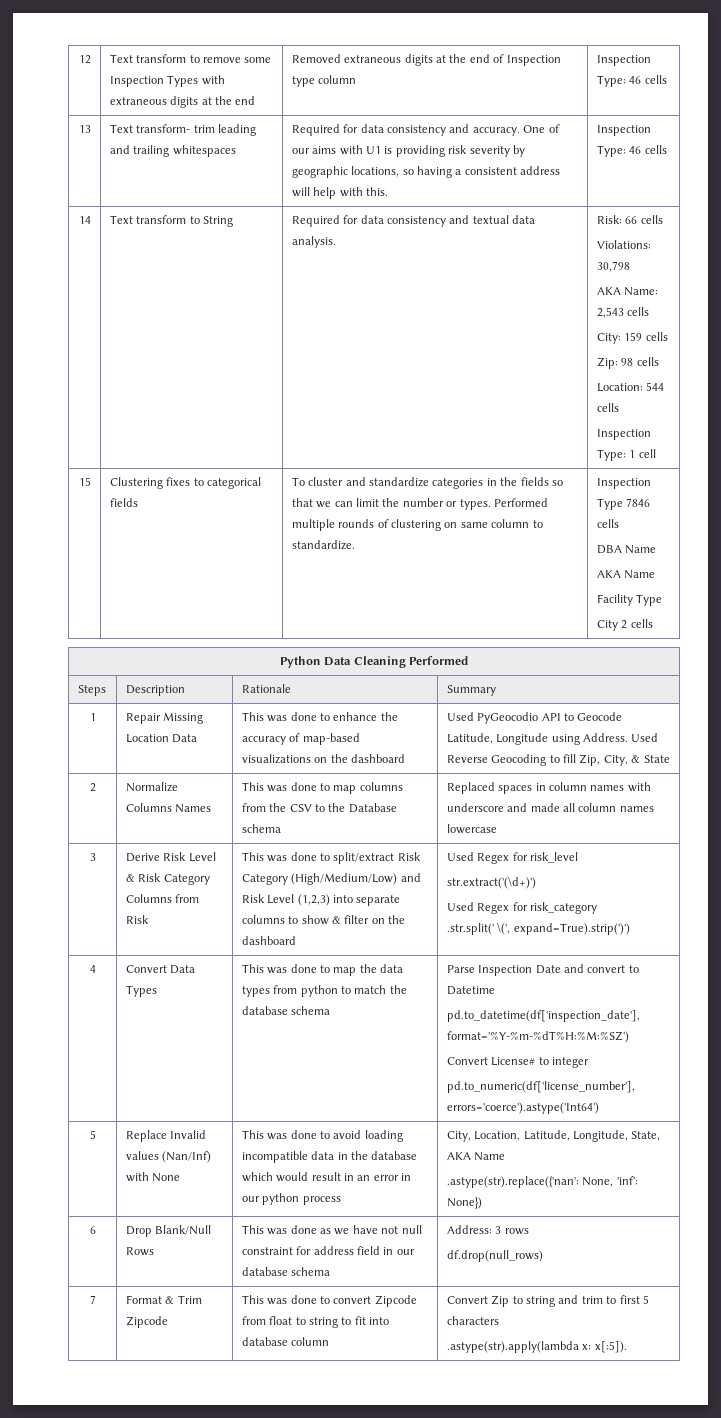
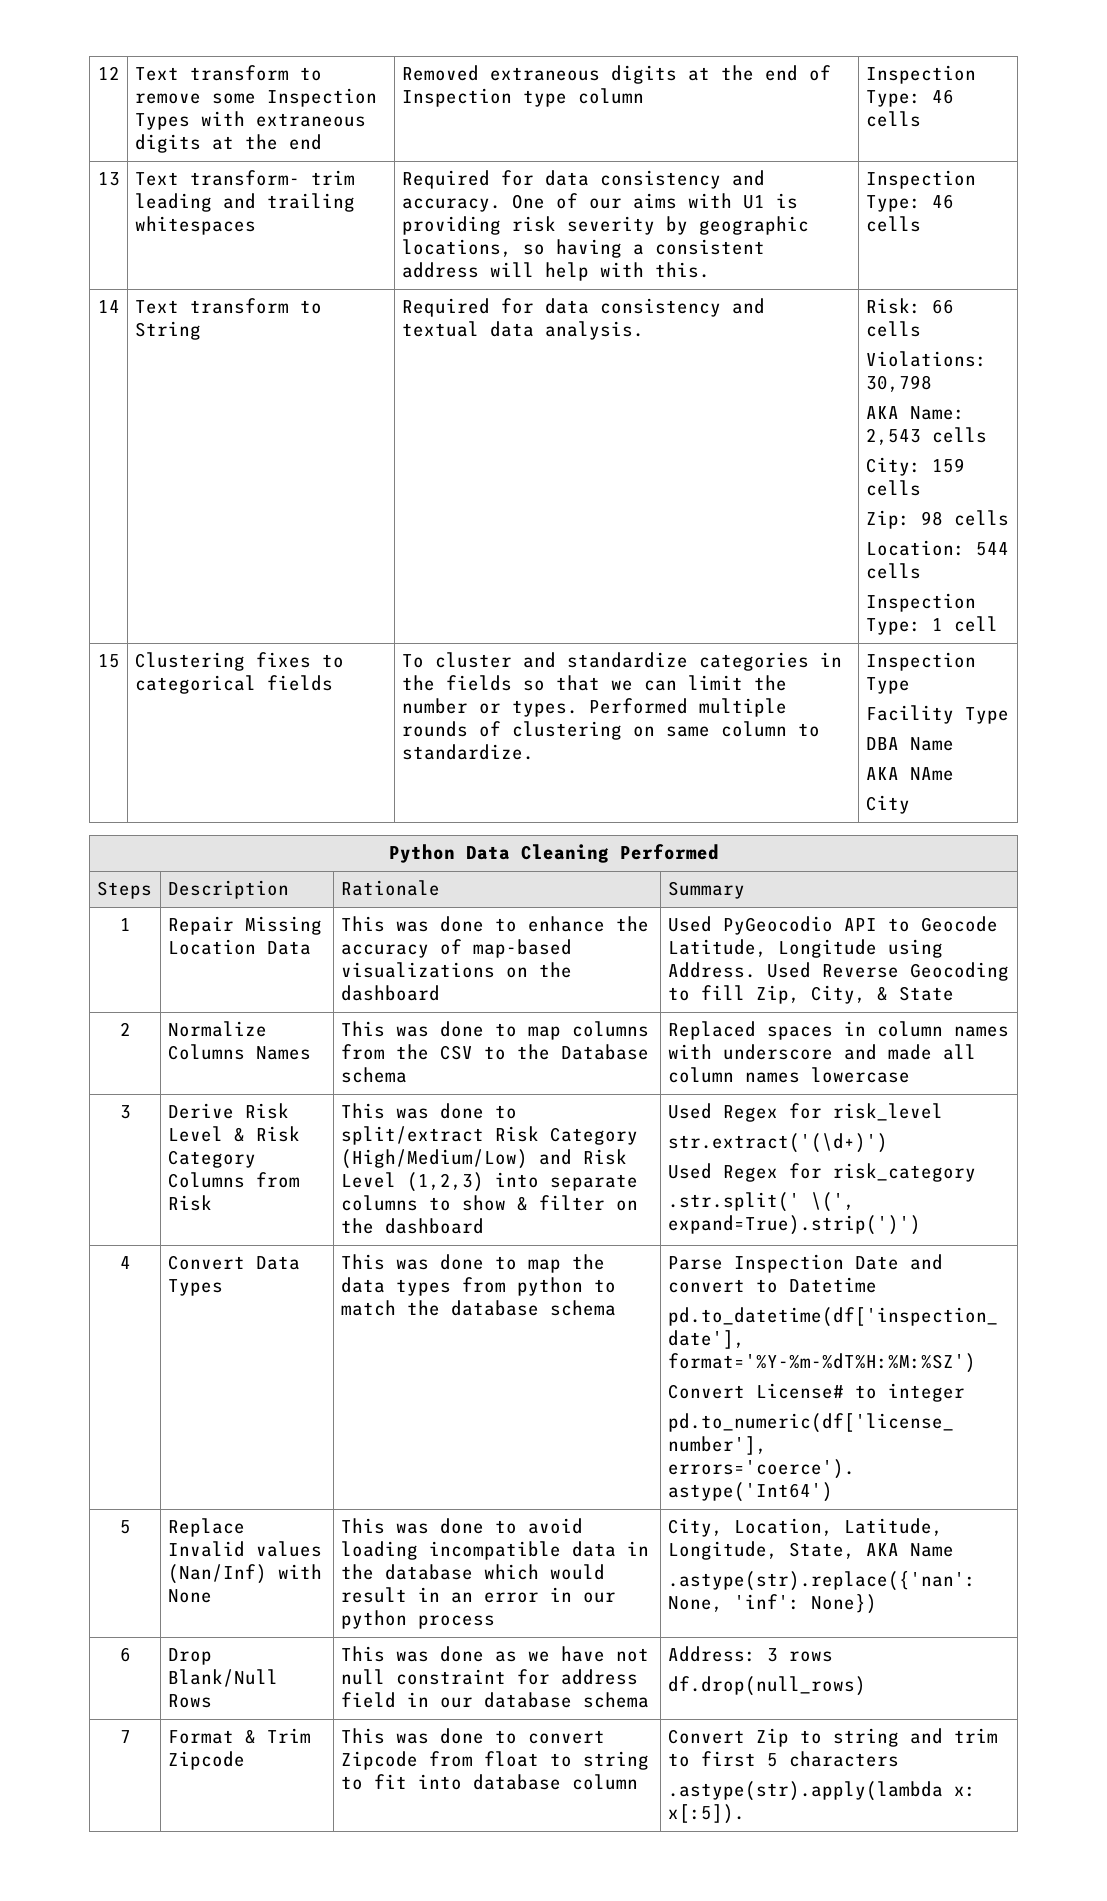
- Inspection Type 7846 cells
+ Inspection Type
+ Facility Type
  DBA Name
- AKA Name
- Facility Type
+ AKA NAme
- City 2 cells
+ City

